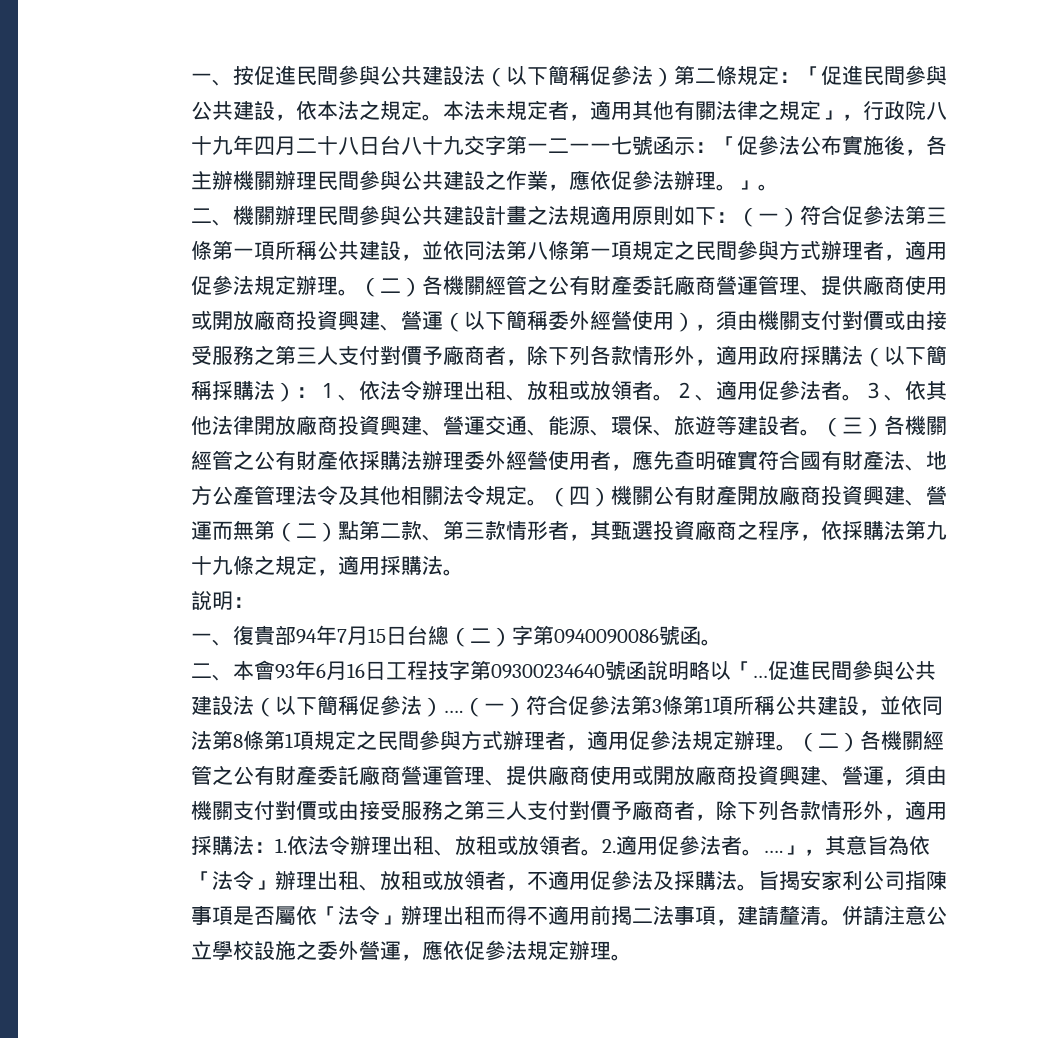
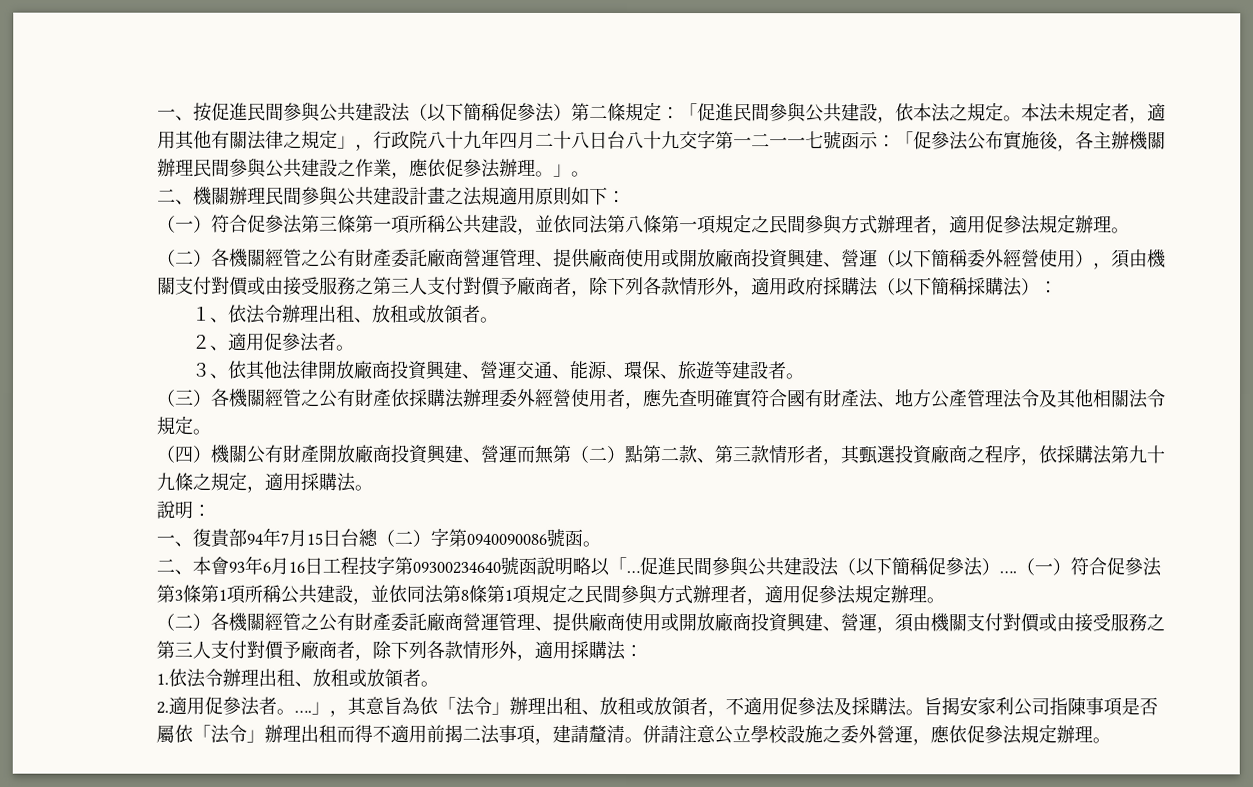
- 二、機關辦理民間參與公共建設計畫之法規適用原則如下：（一）符合促參法第三條第一項所稱公共建設，並依同法第八條第一項規定之民間參與方式辦理者，適用促參法規定辦理。（二）各機關經管之公有財產委託廠商營運管理、提供廠商使用或開放廠商投資興建、營運（以下簡稱委外經營使用），須由機關支付對價或由接受服務之第三人支付對價予廠商者，除下列各款情形外，適用政府採購法（以下簡稱採購法）：１、依法令辦理出租、放租或放領者。２、適用促參法者。３、依其他法律開放廠商投資興建、營運交通、能源、環保、旅遊等建設者。（三）各機關經管之公有財產依採購法辦理委外經營使用者，應先查明確實符合國有財產法、地方公產管理法令及其他相關法令規定。（四）機關公有財產開放廠商投資興建、營運而無第（二）點第二款、第三款情形者，其甄選投資廠商之程序，依採購法第九十九條之規定，適用採購法。
+ 二、機關辦理民間參與公共建設計畫之法規適用原則如下：
+ （一）符合促參法第三條第一項所稱公共建設，並依同法第八條第一項規定之民間參與方式辦理者，適用促參法規定辦理。
+ （二）各機關經管之公有財產委託廠商營運管理、提供廠商使用或開放廠商投資興建、營運（以下簡稱委外經營使用），須由機關支付對價或由接受服務之第三人支付對價予廠商者，除下列各款情形外，適用政府採購法（以下簡稱採購法）：
+ １、依法令辦理出租、放租或放領者。
+ ２、適用促參法者。
+ ３、依其他法律開放廠商投資興建、營運交通、能源、環保、旅遊等建設者。
+ （三）各機關經管之公有財產依採購法辦理委外經營使用者，應先查明確實符合國有財產法、地方公產管理法令及其他相關法令規定。
+ （四）機關公有財產開放廠商投資興建、營運而無第（二）點第二款、第三款情形者，其甄選投資廠商之程序，依採購法第九十九條之規定，適用採購法。
- （一）符合促參法第3條第1項所稱公共建設，並依同法第8條第1項規定之民間參與方式辦理者，適用促參法規定辦理。（二）各機關經管之公有財產委託廠商營運管理、提供廠商使用或開放廠商投資興建、營運，須由機關支付對價或由接受服務之第三人支付對價予廠商者，除下列各款情形外，適用採購法：1.依法令辦理出租、放租或放領者。2.適用促參法者。
+ （一）符合促參法第3條第1項所稱公共建設，並依同法第8條第1項規定之民間參與方式辦理者，適用促參法規定辦理。
+ （二）各機關經管之公有財產委託廠商營運管理、提供廠商使用或開放廠商投資興建、營運，須由機關支付對價或由接受服務之第三人支付對價予廠商者，除下列各款情形外，適用採購法：
+ 1.依法令辦理出租、放租或放領者。
+ 2.適用促參法者。

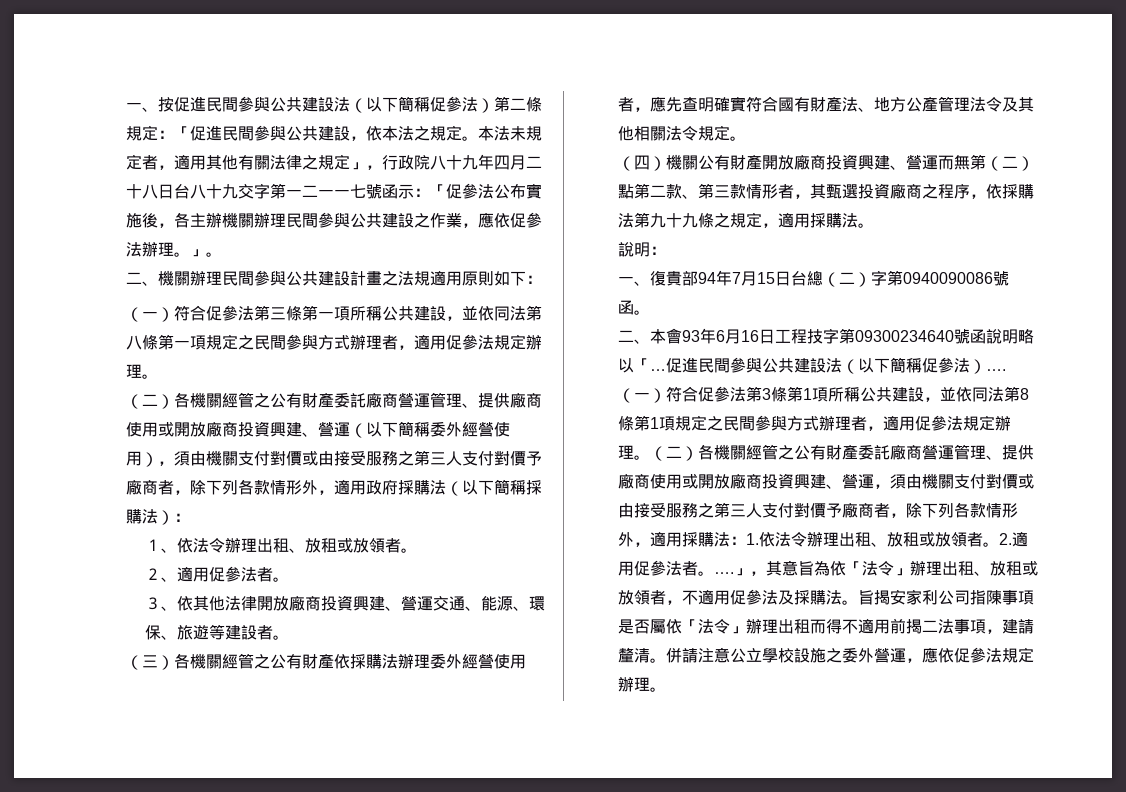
- （一）符合促參法第3條第1項所稱公共建設，並依同法第8條第1項規定之民間參與方式辦理者，適用促參法規定辦理。
- （二）各機關經管之公有財產委託廠商營運管理、提供廠商使用或開放廠商投資興建、營運，須由機關支付對價或由接受服務之第三人支付對價予廠商者，除下列各款情形外，適用採購法：
- 1.依法令辦理出租、放租或放領者。
- 2.適用促參法者。
+ （一）符合促參法第3條第1項所稱公共建設，並依同法第8條第1項規定之民間參與方式辦理者，適用促參法規定辦理。（二）各機關經管之公有財產委託廠商營運管理、提供廠商使用或開放廠商投資興建、營運，須由機關支付對價或由接受服務之第三人支付對價予廠商者，除下列各款情形外，適用採購法：1.依法令辦理出租、放租或放領者。2.適用促參法者。

